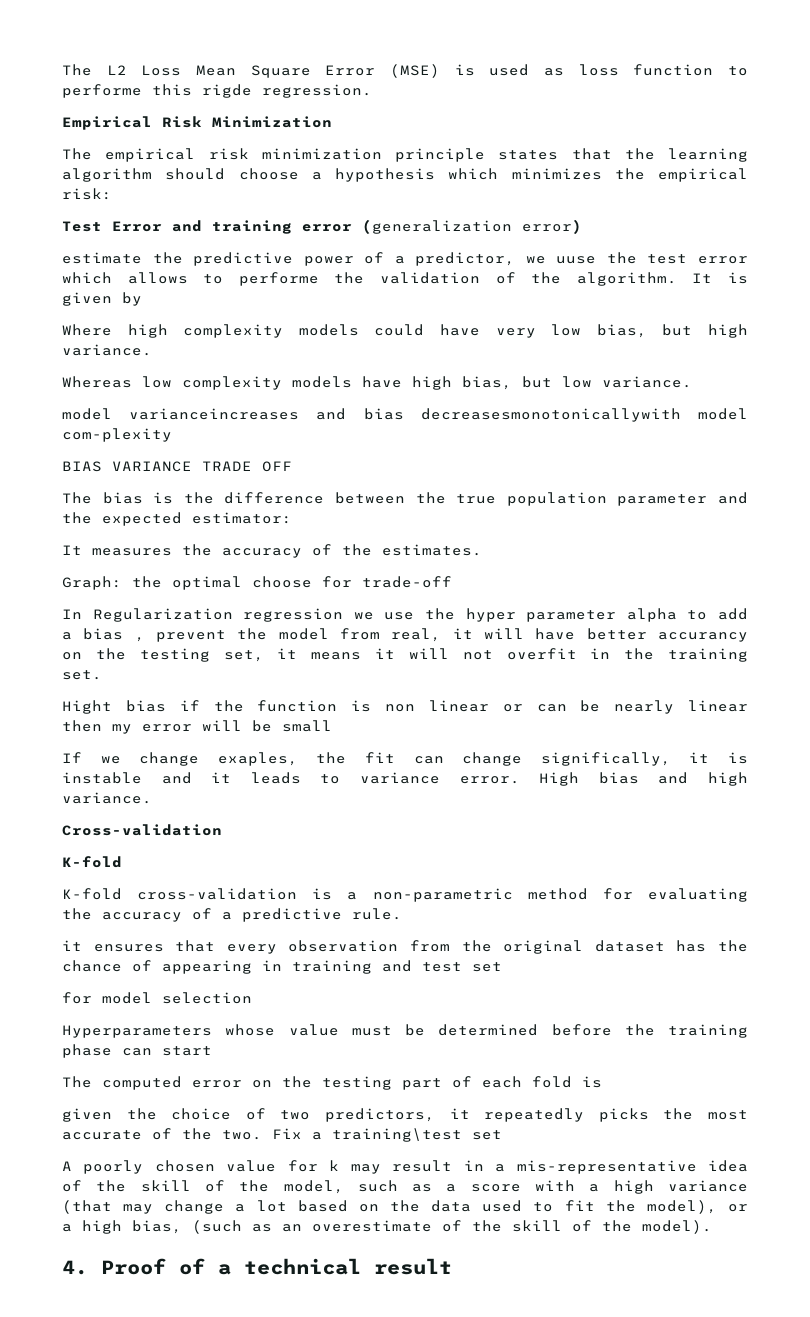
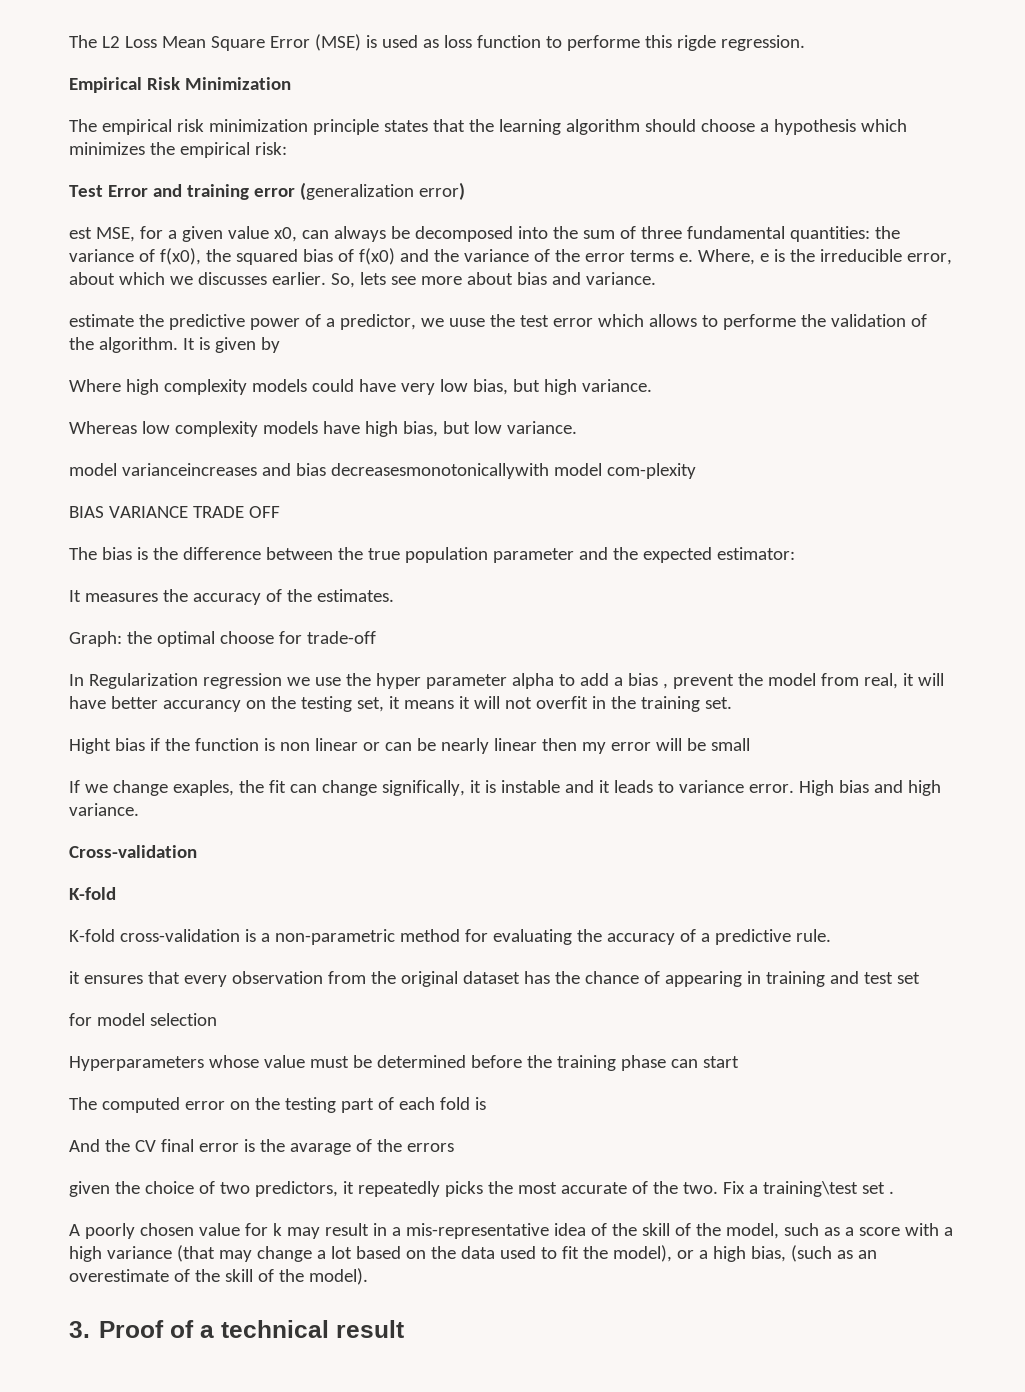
+ est MSE, for a given value x0, can always be decomposed into the sum of three fundamental quantities: the variance of f(x0), the squared bias of f(x0) and the variance of the error terms e. Where, e is the irreducible error, about which we discusses earlier. So, lets see more about bias and variance.
+ And the CV final error is the avarage of the errors
- Fix a training\test set
+ Fix a training\test set .
- 4. Proof of a technical result
+ 3. Proof of a technical result

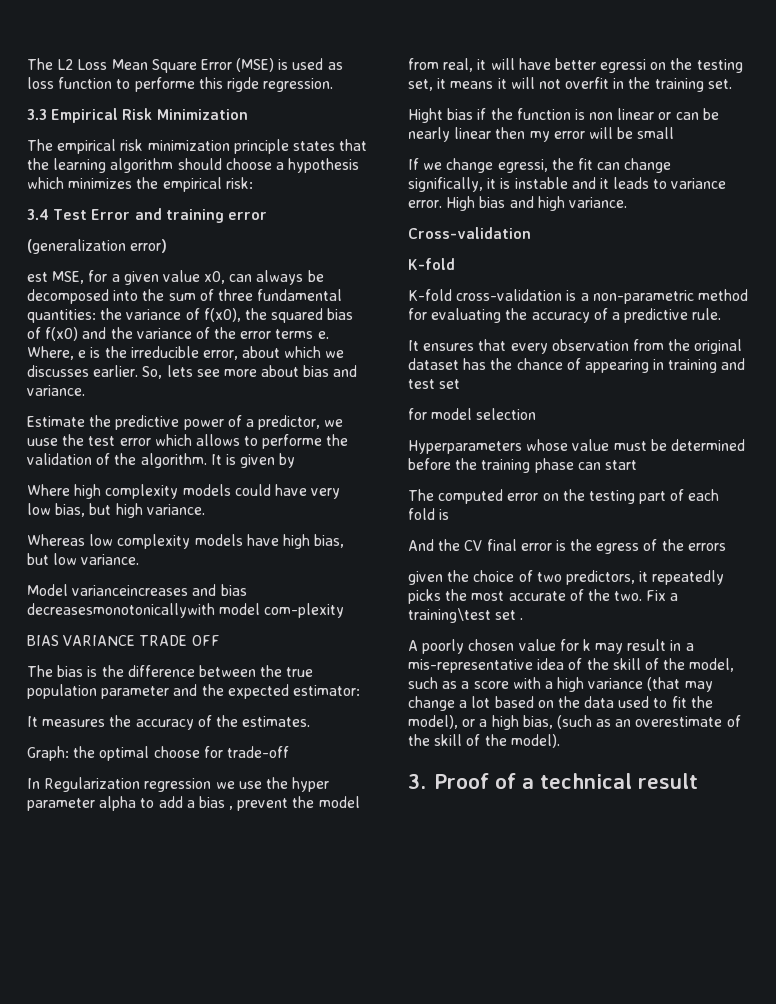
- Empirical Risk Minimization
+ 3.3 Empirical Risk Minimization
- Test Error and training error (generalization error)
+ 3.4 Test Error and training error
+ (generalization error)
- estimate the predictive power of a predictor, we uuse the test error which allows to performe the validation of the algorithm.
+ Estimate the predictive power of a predictor, we uuse the test error which allows to performe the validation of the algorithm.
- model varianceincreases and bias decreasesmonotonicallywith model com-plexity
+ Model varianceincreases and bias decreasesmonotonicallywith model com-plexity
- In Regularization regression we use the hyper parameter alpha to add a bias , prevent the model from real, it will have better accurancy on the testing set, it means it will not overfit in the training set.
+ In Regularization regression we use the hyper parameter alpha to add a bias , prevent the model from real, it will have better egressi on the testing set, it means it will not overfit in the training set.
- If we change exaples, the fit can change significally, it is instable and it leads to variance error.
+ If we change egressi, the fit can change significally, it is instable and it leads to variance error.
- it ensures that every observation from the original dataset has the chance of appearing in training and test set
+ It ensures that every observation from the original dataset has the chance of appearing in training and test set
- And the CV final error is the avarage of the errors
+ And the CV final error is the egress of the errors

